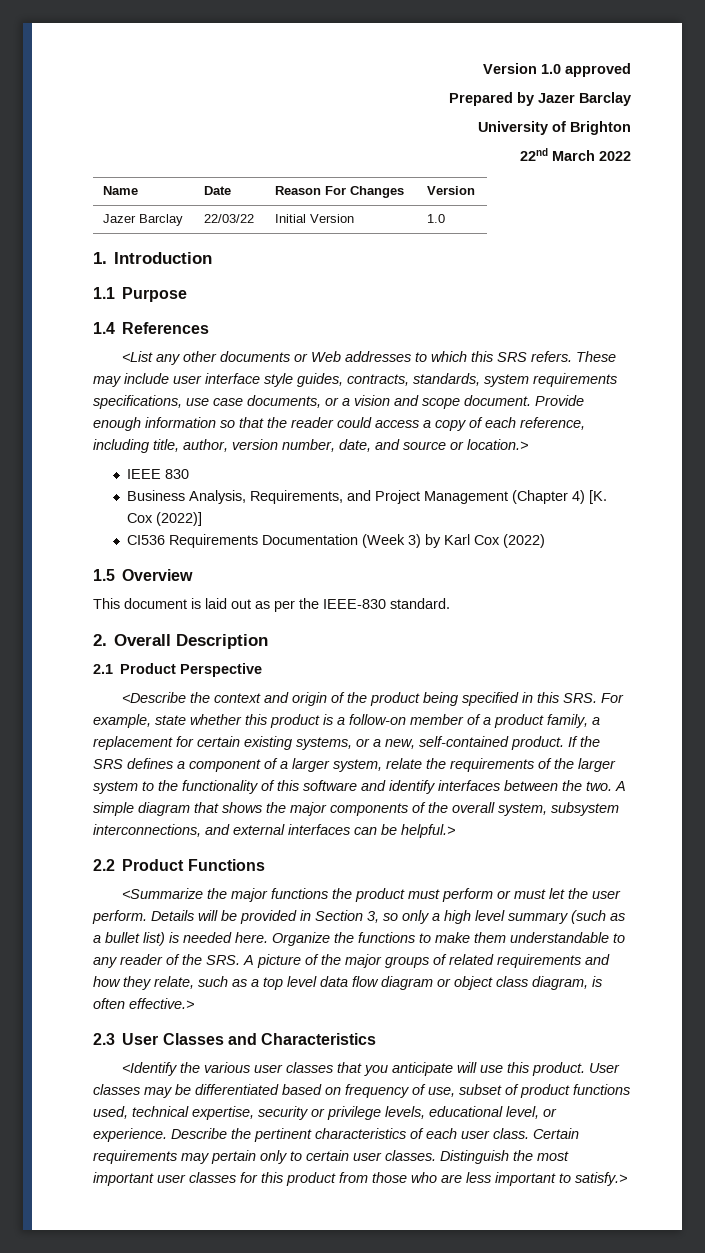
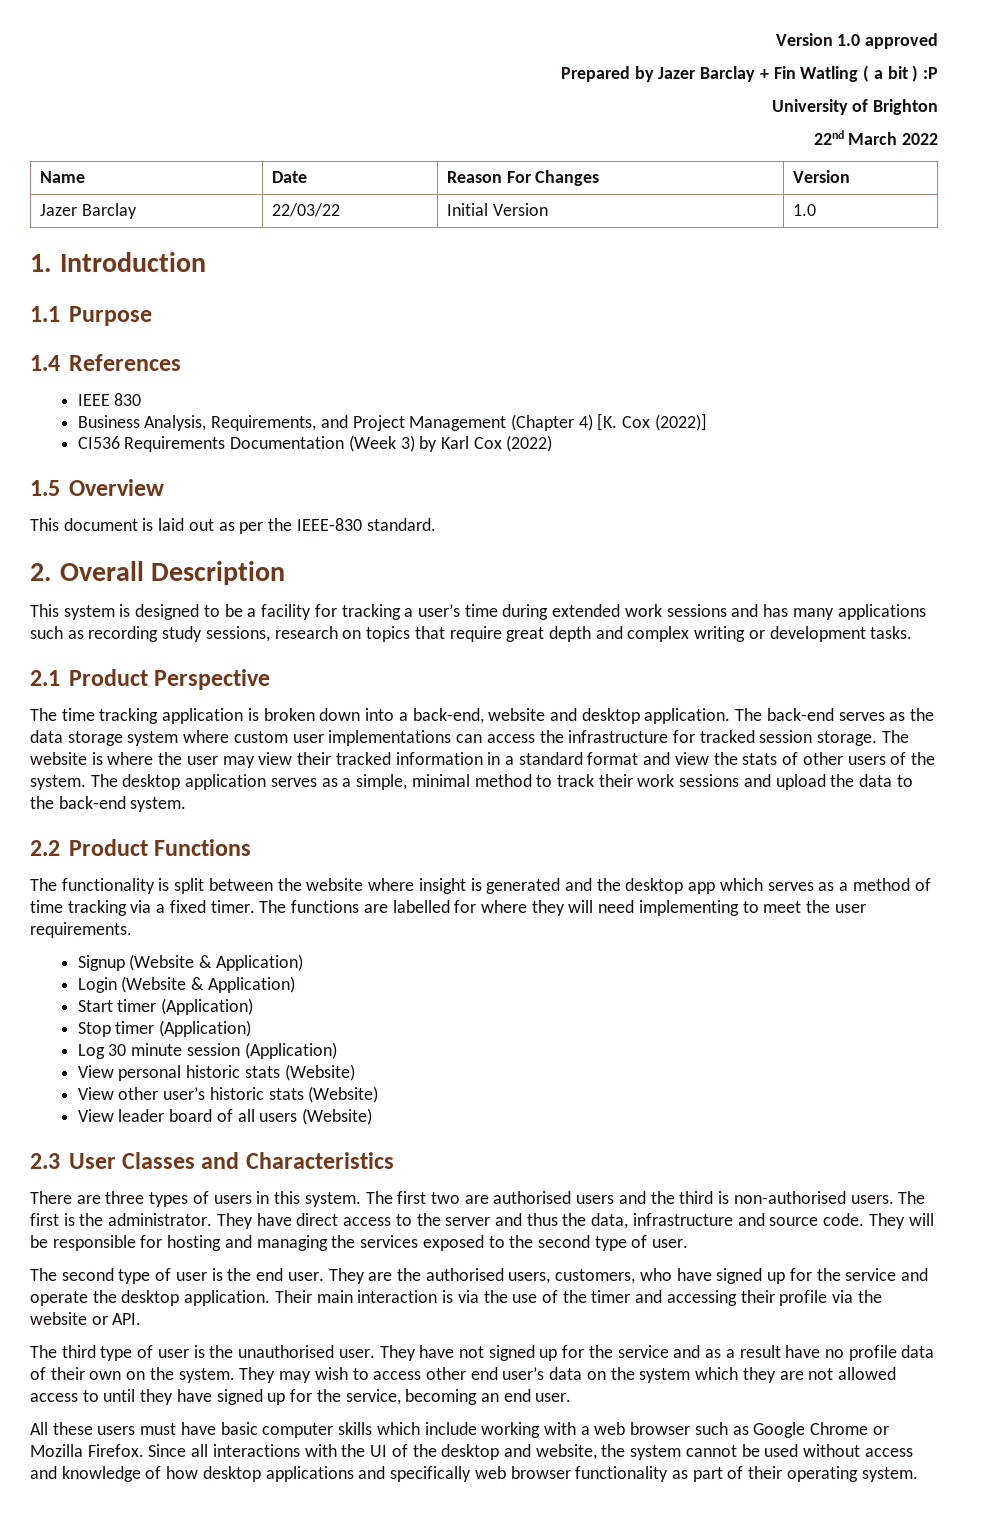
- Prepared by Jazer Barclay
+ Prepared by Jazer Barclay + Fin Watling ( a bit ) :P
- <List any other documents or Web addresses to which this SRS refers. These may include user interface style guides, contracts, standards, system requirements specifications, use case documents, or a vision and scope document. Provide enough information so that the reader could access a copy of each reference, including title, author, version number, date, and source or location.>
+ This system is designed to be a facility for tracking a user’s time during extended work sessions and has many applications such as recording study sessions, research on topics that require great depth and complex writing or development tasks.
  2.1 Product Perspective
- <Describe the context and origin of the product being specified in this SRS. For example, state whether this product is a follow-on member of a product family, a replacement for certain existing systems, or a new, self-contained product. If the SRS defines a component of a larger system, relate the requirements of the larger system to the functionality of this software and identify interfaces between the two. A simple diagram that shows the major components of the overall system, subsystem interconnections, and external interfaces can be helpful.>
+ The time tracking application is broken down into a back-end, website and desktop application. The back-end serves as the data storage system where custom user implementations can access the infrastructure for tracked session storage. The website is where the user may view their tracked information in a standard format and view the stats of other users of the system. The desktop application serves as a simple, minimal method to track their work sessions and upload the data to the back-end system.
  2.2 Product Functions
- <Summarize the major functions the product must perform or must let the user perform. Details will be provided in Section 3, so only a high level summary (such as a bullet list) is needed here. Organize the functions to make them understandable to any reader of the SRS. A picture of the major groups of related requirements and how they relate, such as a top level data flow diagram or object class diagram, is often effective.>
+ The functionality is split between the website where insight is generated and the desktop app which serves as a method of time tracking via a fixed timer. The functions are labelled for where they will need implementing to meet the user requirements.
+ Signup (Website & Application)
+ Login (Website & Application)
+ Start timer (Application)
+ Stop timer (Application)
+ Log 30 minute session (Application)
+ View personal historic stats (Website)
+ View other user’s historic stats (Website)
+ View leader board of all users (Website)
- <Identify the various user classes that you anticipate will use this product. User classes may be differentiated based on frequency of use, subset of product functions used, technical expertise, security or privilege levels, educational level, or experience. Describe the pertinent characteristics of each user class. Certain requirements may pertain only to certain user classes. Distinguish the most important user classes for this product from those who are less important to satisfy.>
+ There are three types of users in this system. The first two are authorised users and the third is non-authorised users. The first is the administrator. They have direct access to the server and thus the data, infrastructure and source code. They will be responsible for hosting and managing the services exposed to the second type of user.
+ The second type of user is the end user. They are the authorised users, customers, who have signed up for the service and operate the desktop application. Their main interaction is via the use of the timer and accessing their profile via the website or API.
+ The third type of user is the unauthorised user. They have not signed up for the service and as a result have no profile data of their own on the system. They may wish to access other end user’s data on the system which they are not allowed access to until they have signed up for the service, becoming an end user.
+ All these users must have basic computer skills which include working with a web browser such as Google Chrome or Mozilla Firefox. Since all interactions with the UI of the desktop and website, the system cannot be used without access and knowledge of how desktop applications and specifically web browser functionality as part of their operating system.

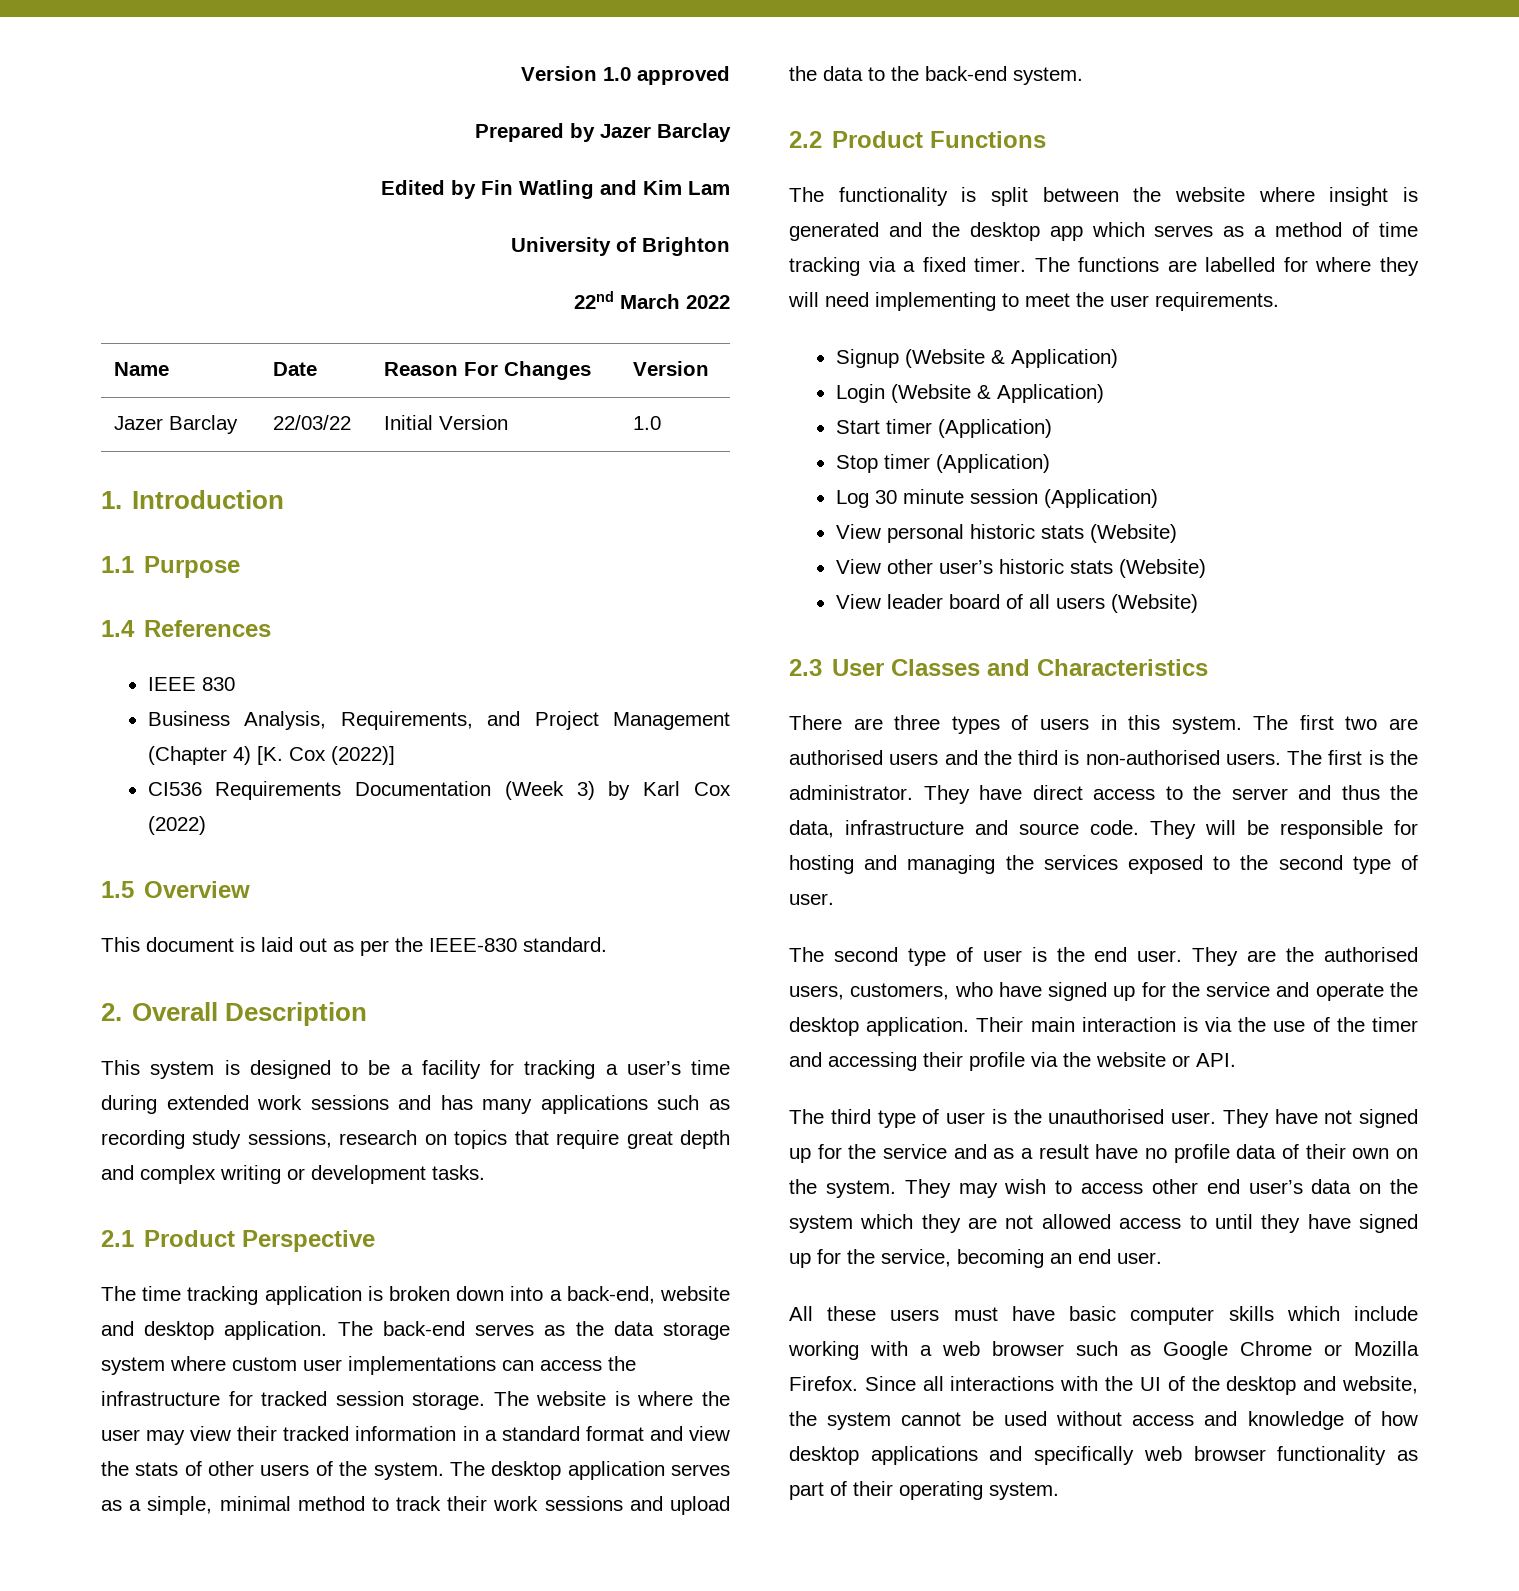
- Prepared by Jazer Barclay + Fin Watling ( a bit ) :P
+ Prepared by Jazer Barclay
+ Edited by Fin Watling and Kim Lam

